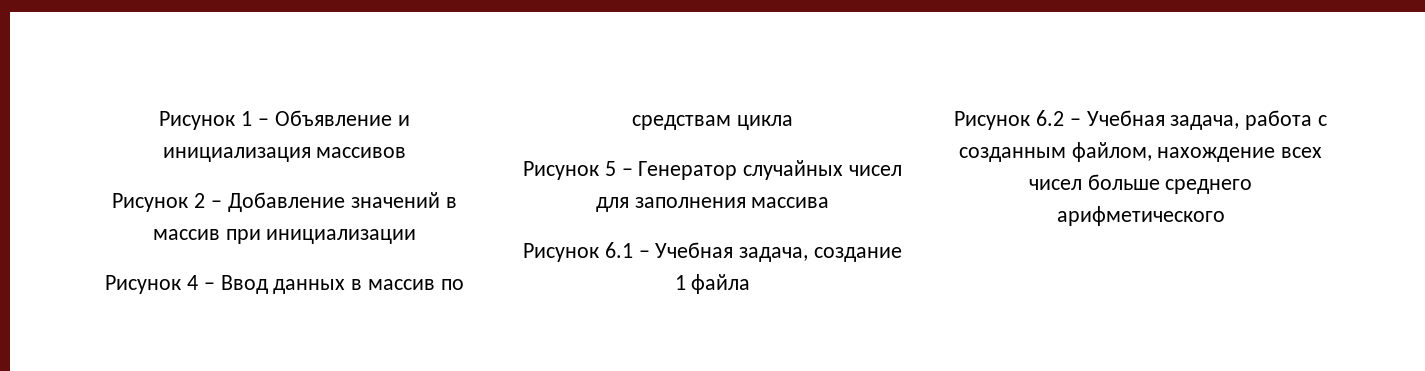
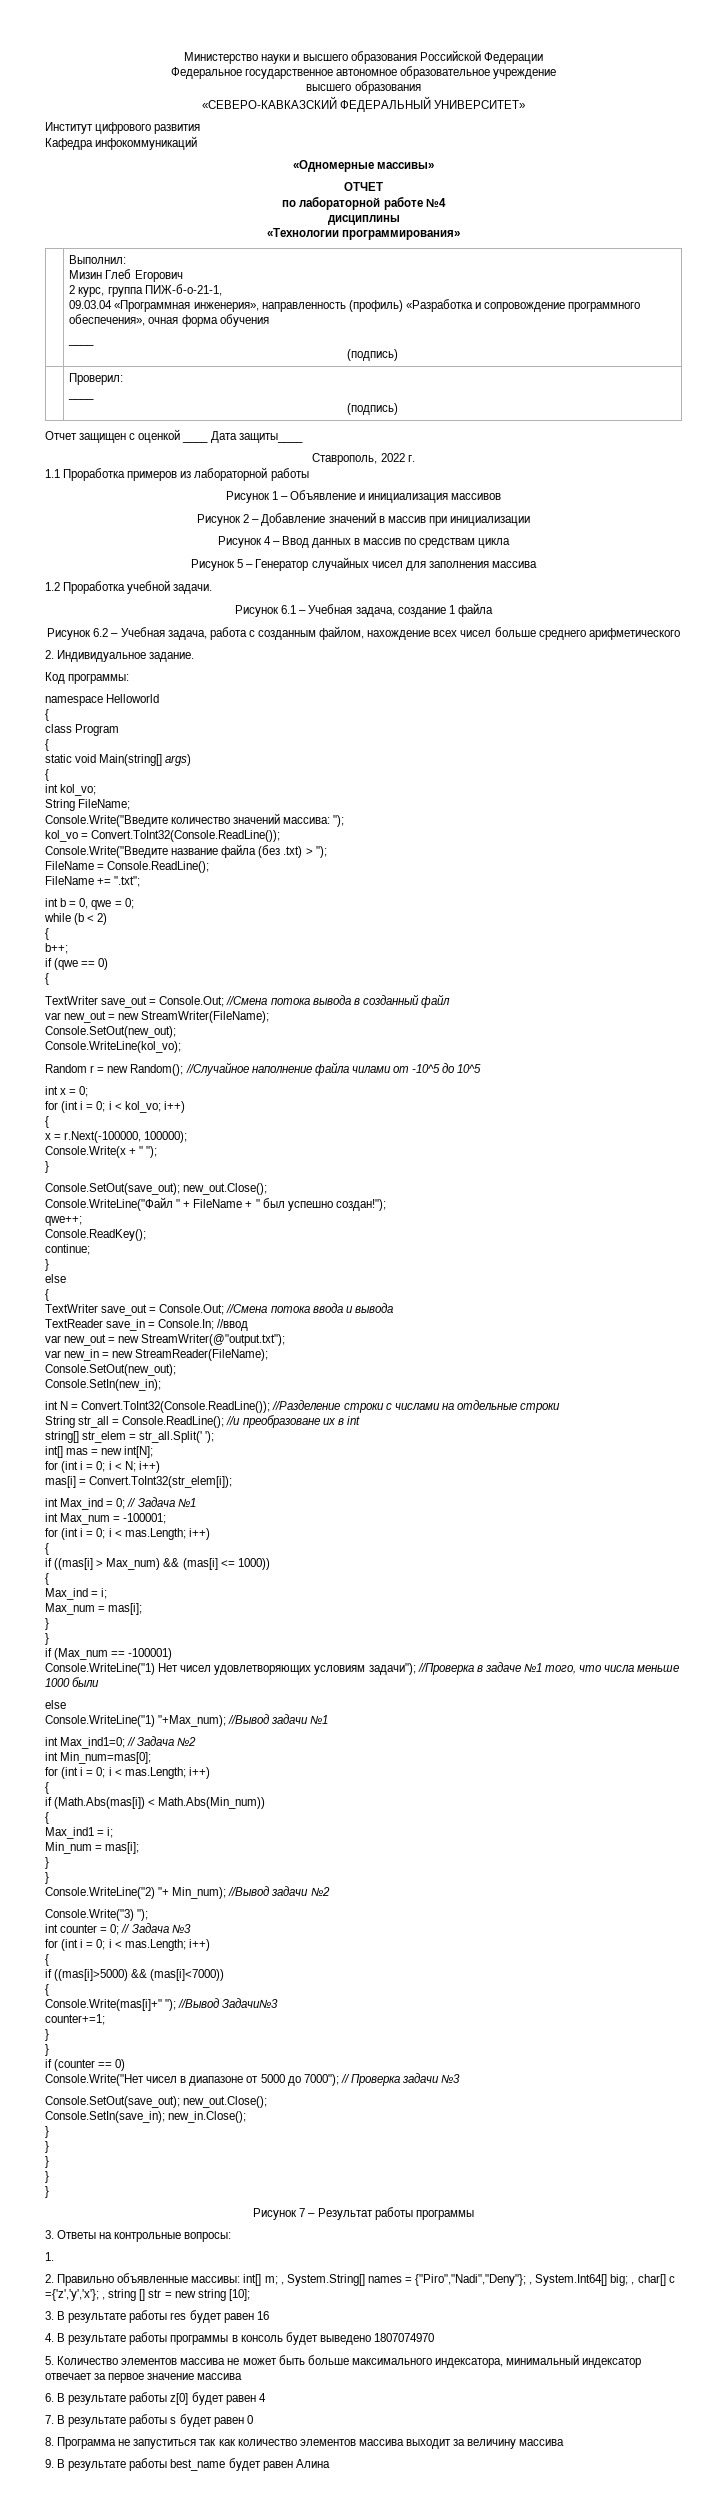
+ Министерство науки и высшего образования Российской Федерации
+ Федеральное государственное автономное образовательное учреждение
+ высшего образования
+ «СЕВЕРО-КАВКАЗСКИЙ ФЕДЕРАЛЬНЫЙ УНИВЕРСИТЕТ»
+ Институт цифрового развития
+ Кафедра инфокоммуникаций
+ «Одномерные массивы»
+ ОТЧЕТ
+ по лабораторной работе №4
+ дисциплины
+ «Технологии программирования»
+ | Выполнил:
+ Мизин Глеб Егорович
+ 2 курс, группа ПИЖ-б-о-21-1,
+ 09.03.04 «Программная инженерия», направленность (профиль) «Разработка и сопровождение программного обеспечения», очная форма обучения
+ ____
+ (подпись)
+ | Проверил:
+ ____
+ (подпись)
+ Отчет защищен с оценкой ____ Дата защиты____
+ Ставрополь, 2022 г.
+ 1.1 Проработка примеров из лабораторной работы
+ 1.2 Проработка учебной задачи.
+ 2. Индивидуальное задание.
+ Код программы:
+ namespace Helloworld
+ {
+ class Program
+ {
+ static void Main(string[] args)
+ {
+ int kol_vo;
+ String FileName;
+ Console.Write("Введите количество значений массива: ");
+ kol_vo = Convert.ToInt32(Console.ReadLine());
+ Console.Write("Введите название файла (без .txt) > ");
+ FileName = Console.ReadLine();
+ FileName += ".txt";
+ int b = 0, qwe = 0;
+ while (b < 2)
+ {
+ b++;
+ if (qwe == 0)
+ {
+ TextWriter save_out = Console.Out; //Смена потока вывода в созданный файл
+ var new_out = new StreamWriter(FileName);
+ Console.SetOut(new_out);
+ Console.WriteLine(kol_vo);
+ Random r = new Random(); //Случайное наполнение файла чилами от -10^5 до 10^5
+ int x = 0;
+ for (int i = 0; i < kol_vo; i++)
+ {
+ x = r.Next(-100000, 100000);
+ Console.Write(x + " ");
+ }
+ Console.SetOut(save_out); new_out.Close();
+ Console.WriteLine("Файл " + FileName + " был успешно создан!");
+ qwe++;
+ Console.ReadKey();
+ continue;
+ }
+ else
+ {
+ TextWriter save_out = Console.Out; //Смена потока ввода и вывода
+ TextReader save_in = Console.In; //ввод
+ var new_out = new StreamWriter(@"output.txt");
+ var new_in = new StreamReader(FileName);
+ Console.SetOut(new_out);
+ Console.SetIn(new_in);
+ int N = Convert.ToInt32(Console.ReadLine()); //Разделение строки с числами на отдельные строки
+ String str_all = Console.ReadLine(); //и преобразоване их в int
+ string[] str_elem = str_all.Split(' ');
+ int[] mas = new int[N];
+ for (int i = 0; i < N; i++)
+ mas[i] = Convert.ToInt32(str_elem[i]);
+ int Max_ind = 0; // Задача №1
+ int Max_num = -100001;
+ for (int i = 0; i < mas.Length; i++)
+ {
+ if ((mas[i] > Max_num) && (mas[i] <= 1000))
+ {
+ Max_ind = i;
+ Max_num = mas[i];
+ }
+ }
+ if (Max_num == -100001)
+ Console.WriteLine("1) Нет чисел удовлетворяющих условиям задачи"); //Проверка в задаче №1 того, что числа меньше 1000 были
+ else
+ Console.WriteLine("1) "+Max_num); //Вывод задачи №1
+ int Max_ind1=0; // Задача №2
+ int Min_num=mas[0];
+ for (int i = 0; i < mas.Length; i++)
+ {
+ if (Math.Abs(mas[i]) < Math.Abs(Min_num))
+ {
+ Max_ind1 = i;
+ Min_num = mas[i];
+ }
+ }
+ Console.WriteLine("2) "+ Min_num); //Вывод задачи №2
+ Console.Write("3) ");
+ int counter = 0; // Задача №3
+ for (int i = 0; i < mas.Length; i++)
+ {
+ if ((mas[i]>5000) && (mas[i]<7000))
+ {
+ Console.Write(mas[i]+" "); //Вывод Задачи№3
+ counter+=1;
+ }
+ }
+ if (counter == 0)
+ Console.Write("Нет чисел в диапазоне от 5000 до 7000"); // Проверка задачи №3
+ Console.SetOut(save_out); new_out.Close();
+ Console.SetIn(save_in); new_in.Close();
+ }
+ }
+ }
+ }
+ }
+ Рисунок 7 – Результат работы программы
+ 3. Ответы на контрольные вопросы:
+ 1.
+ 2. Правильно объявленные массивы: int[] m; , System.String[] names = {"Piro","Nadi","Deny"}; , System.Int64[] big; , char[] c ={'z','y','x'}; , string [] str = new string [10];
+ 3. В результате работы res будет равен 16
+ 4. В результате работы программы в консоль будет выведено 1807074970
+ 5. Количество элементов массива не может быть больше максимального индексатора, минимальный индексатор отвечает за первое значение массива
+ 6. В результате работы z[0] будет равен 4
+ 7. В результате работы s будет равен 0
+ 8. Программа не запуститься так как количество элементов массива выходит за величину массива
+ 9. В результате работы best_name будет равен Алина

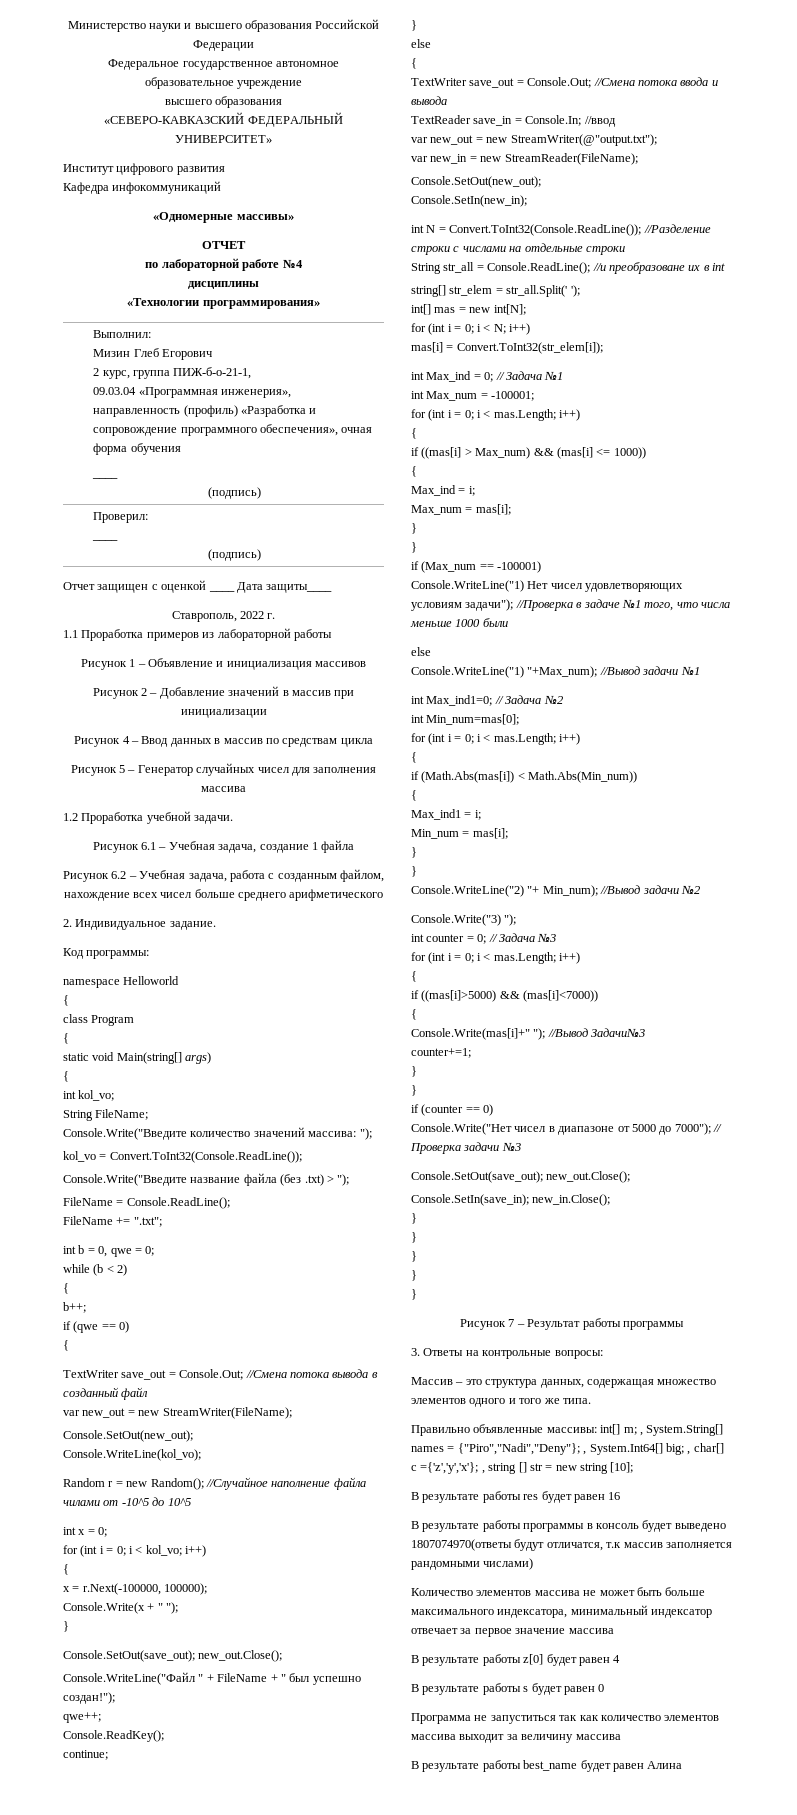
- 1.
- 2. Правильно объявленные массивы: int[] m; , System.String[] names = {"Piro","Nadi","Deny"}; , System.Int64[] big; , char[] c ={'z','y','x'}; , string [] str = new string [10];
+ Массив – это структура данных, содержащая множество элементов одного и того же типа.
+ Правильно объявленные массивы: int[] m; , System.String[] names = {"Piro","Nadi","Deny"}; , System.Int64[] big; , char[] c ={'z','y','x'}; , string [] str = new string [10];
- 3. В результате работы res будет равен 16
+ В результате работы res будет равен 16
- 4. В результате работы программы в консоль будет выведено 1807074970
- 5. Количество элементов массива не может быть больше максимального индексатора, минимальный индексатор отвечает за первое значение массива
+ В результате работы программы в консоль будет выведено 1807074970(ответы будут отличатся, т.к массив заполняется рандомными числами)
+ Количество элементов массива не может быть больше максимального индексатора, минимальный индексатор отвечает за первое значение массива
- 6. В результате работы z[0] будет равен 4
+ В результате работы z[0] будет равен 4
- 7. В результате работы s будет равен 0
+ В результате работы s будет равен 0
- 8. Программа не запуститься так как количество элементов массива выходит за величину массива
+ Программа не запуститься так как количество элементов массива выходит за величину массива
- 9. В результате работы best_name будет равен Алина
+ В результате работы best_name будет равен Алина

